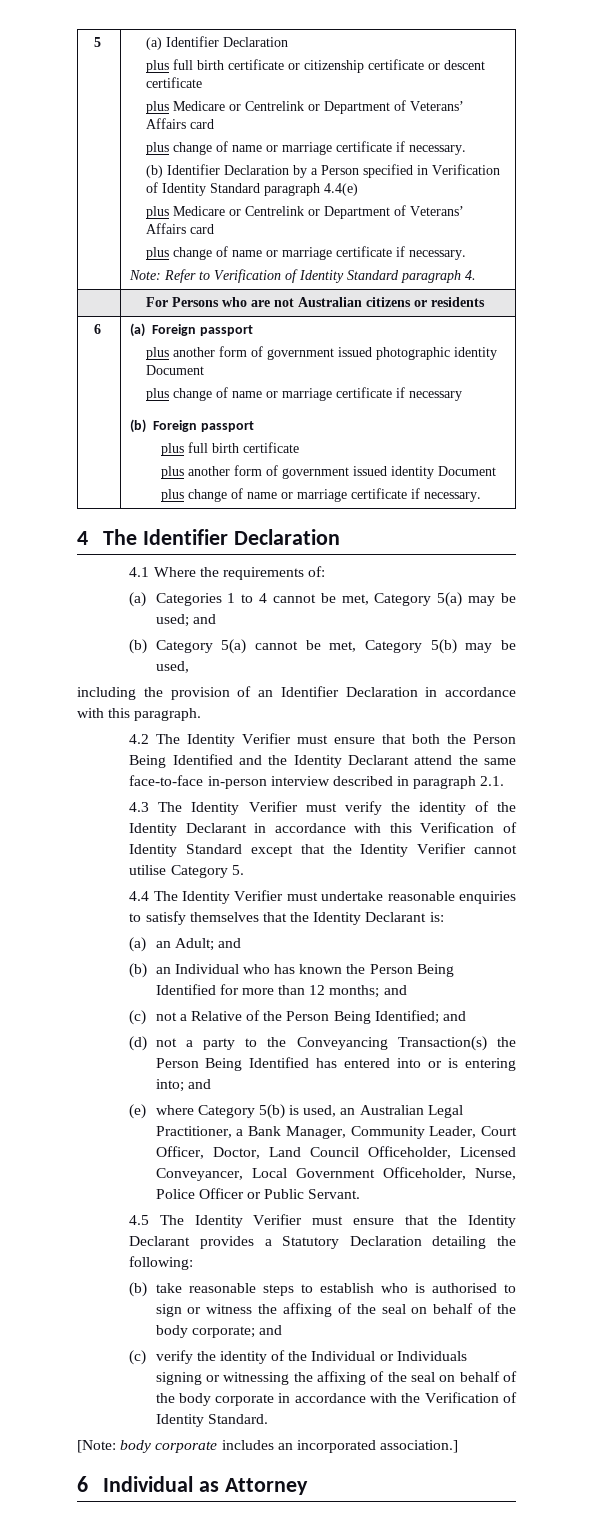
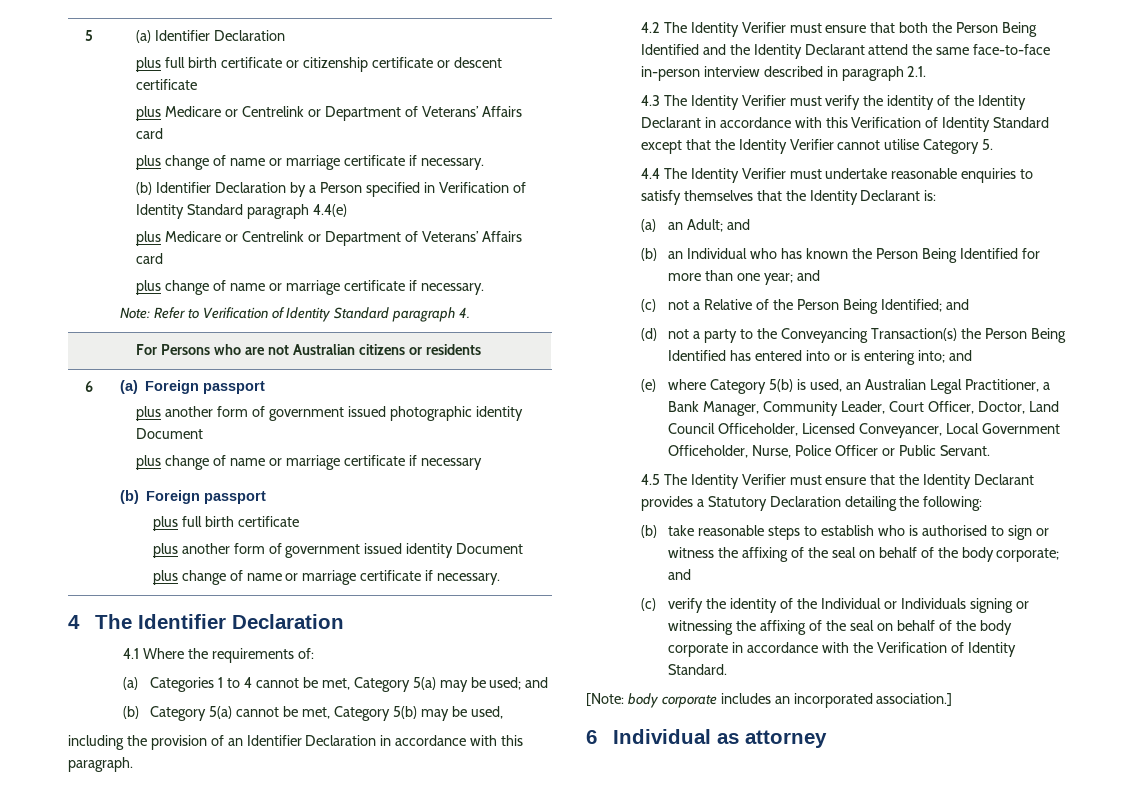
- (b) an Individual who has known the Person Being Identified for more than 12 months; and
+ (b) an Individual who has known the Person Being Identified for more than one year; and
- 6 Individual as Attorney
+ 6 Individual as attorney

